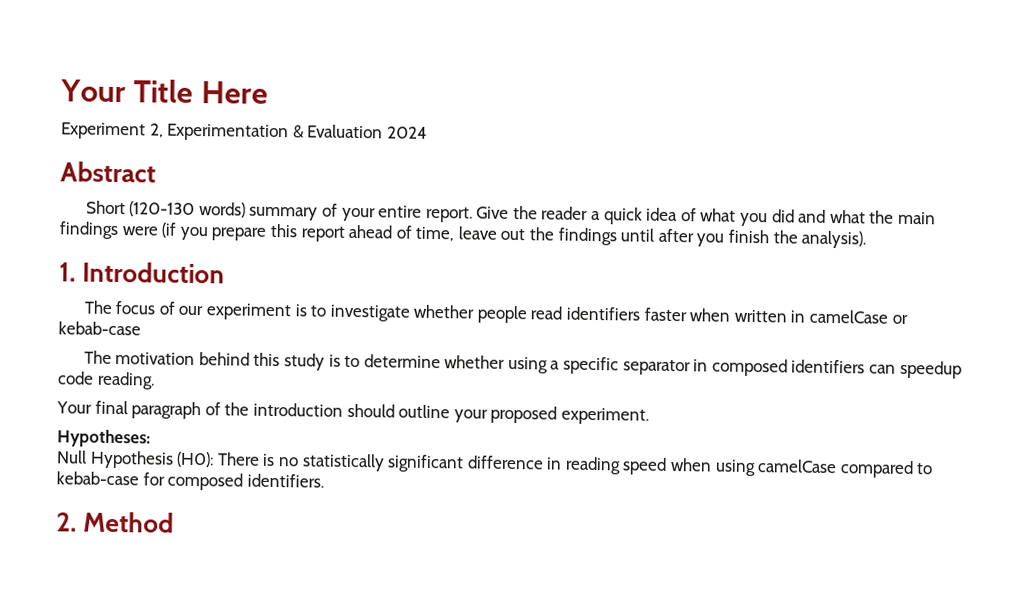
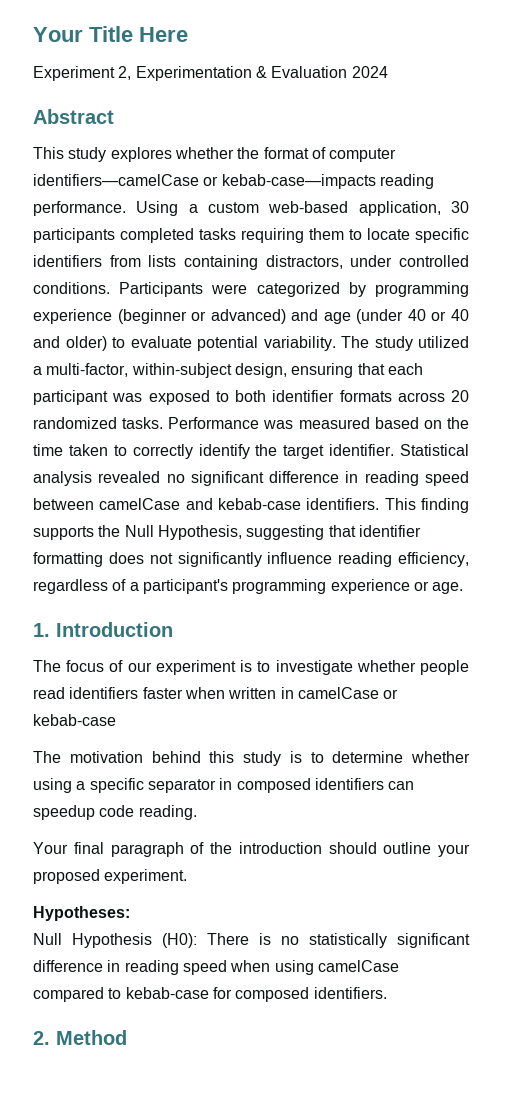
- Short (120-130 words) summary of your entire report. Give the reader a quick idea of what you did and what the main findings were (if you prepare this report ahead of time, leave out the findings until after you finish the analysis).
+ This study explores whether the format of computer identifiers—camelCase or kebab-case—impacts reading performance. Using a custom web-based application, 30 participants completed tasks requiring them to locate specific identifiers from lists containing distractors, under controlled conditions. Participants were categorized by programming experience (beginner or advanced) and age (under 40 or 40 and older) to evaluate potential variability. The study utilized a multi-factor, within-subject design, ensuring that each participant was exposed to both identifier formats across 20 randomized tasks. Performance was measured based on the time taken to correctly identify the target identifier. Statistical analysis revealed no significant difference in reading speed between camelCase and kebab-case identifiers. This finding supports the Null Hypothesis, suggesting that identifier formatting does not significantly influence reading efficiency, regardless of a participant's programming experience or age.

